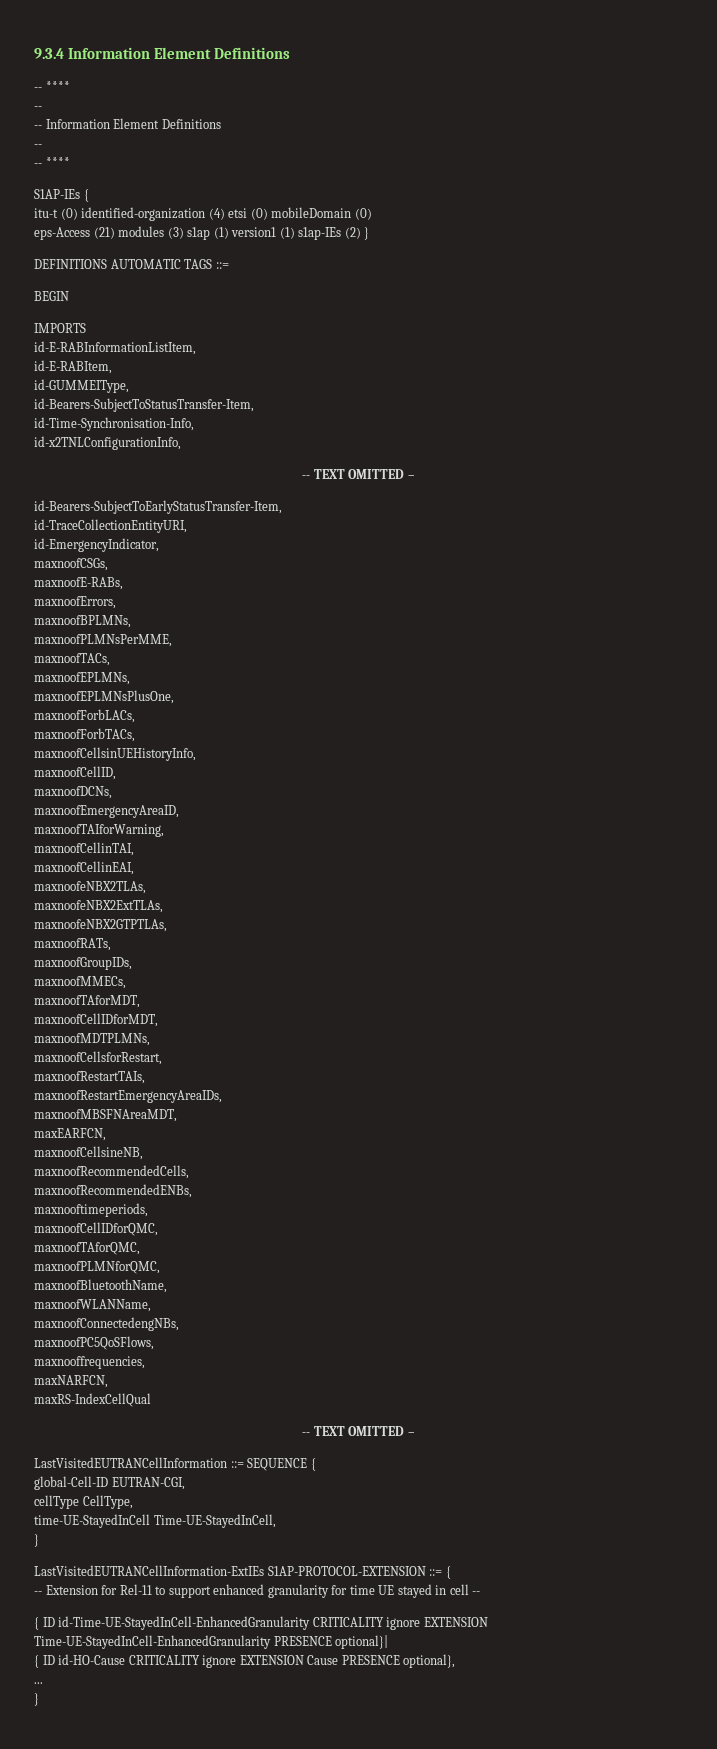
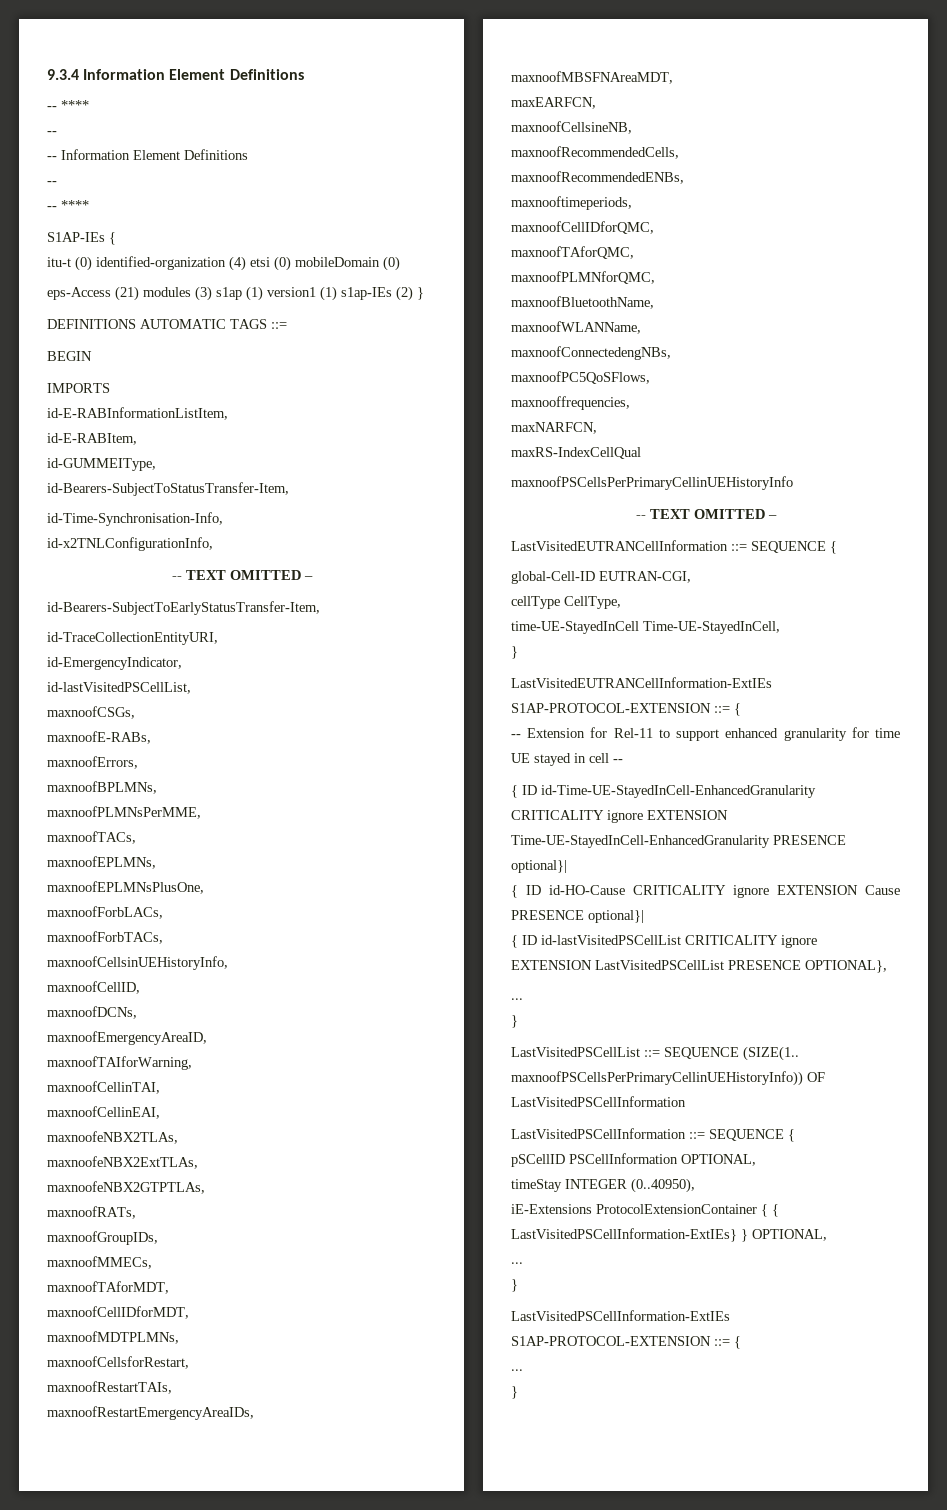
+ id-lastVisitedPSCellList,
+ maxnoofPSCellsPerPrimaryCellinUEHistoryInfo
- { ID id-HO-Cause CRITICALITY ignore EXTENSION Cause PRESENCE optional},
+ { ID id-HO-Cause CRITICALITY ignore EXTENSION Cause PRESENCE optional}|
+ { ID id-lastVisitedPSCellList CRITICALITY ignore EXTENSION LastVisitedPSCellList PRESENCE OPTIONAL},
+ ...
+ }
+ LastVisitedPSCellList ::= SEQUENCE (SIZE(1.. maxnoofPSCellsPerPrimaryCellinUEHistoryInfo)) OF LastVisitedPSCellInformation
+ LastVisitedPSCellInformation ::= SEQUENCE {
+ pSCellID PSCellInformation OPTIONAL,
+ timeStay INTEGER (0..40950),
+ iE-Extensions ProtocolExtensionContainer { { LastVisitedPSCellInformation-ExtIEs} } OPTIONAL,
+ ...
+ }
+ LastVisitedPSCellInformation-ExtIEs S1AP-PROTOCOL-EXTENSION ::= {

